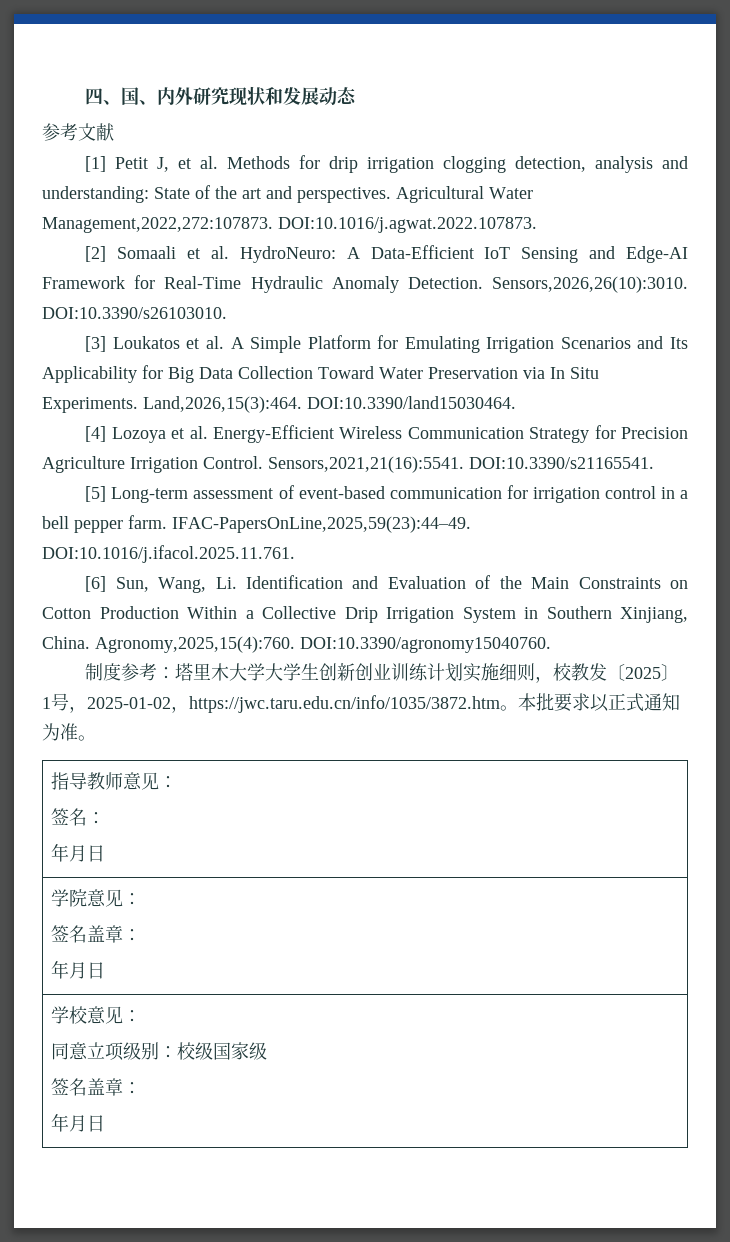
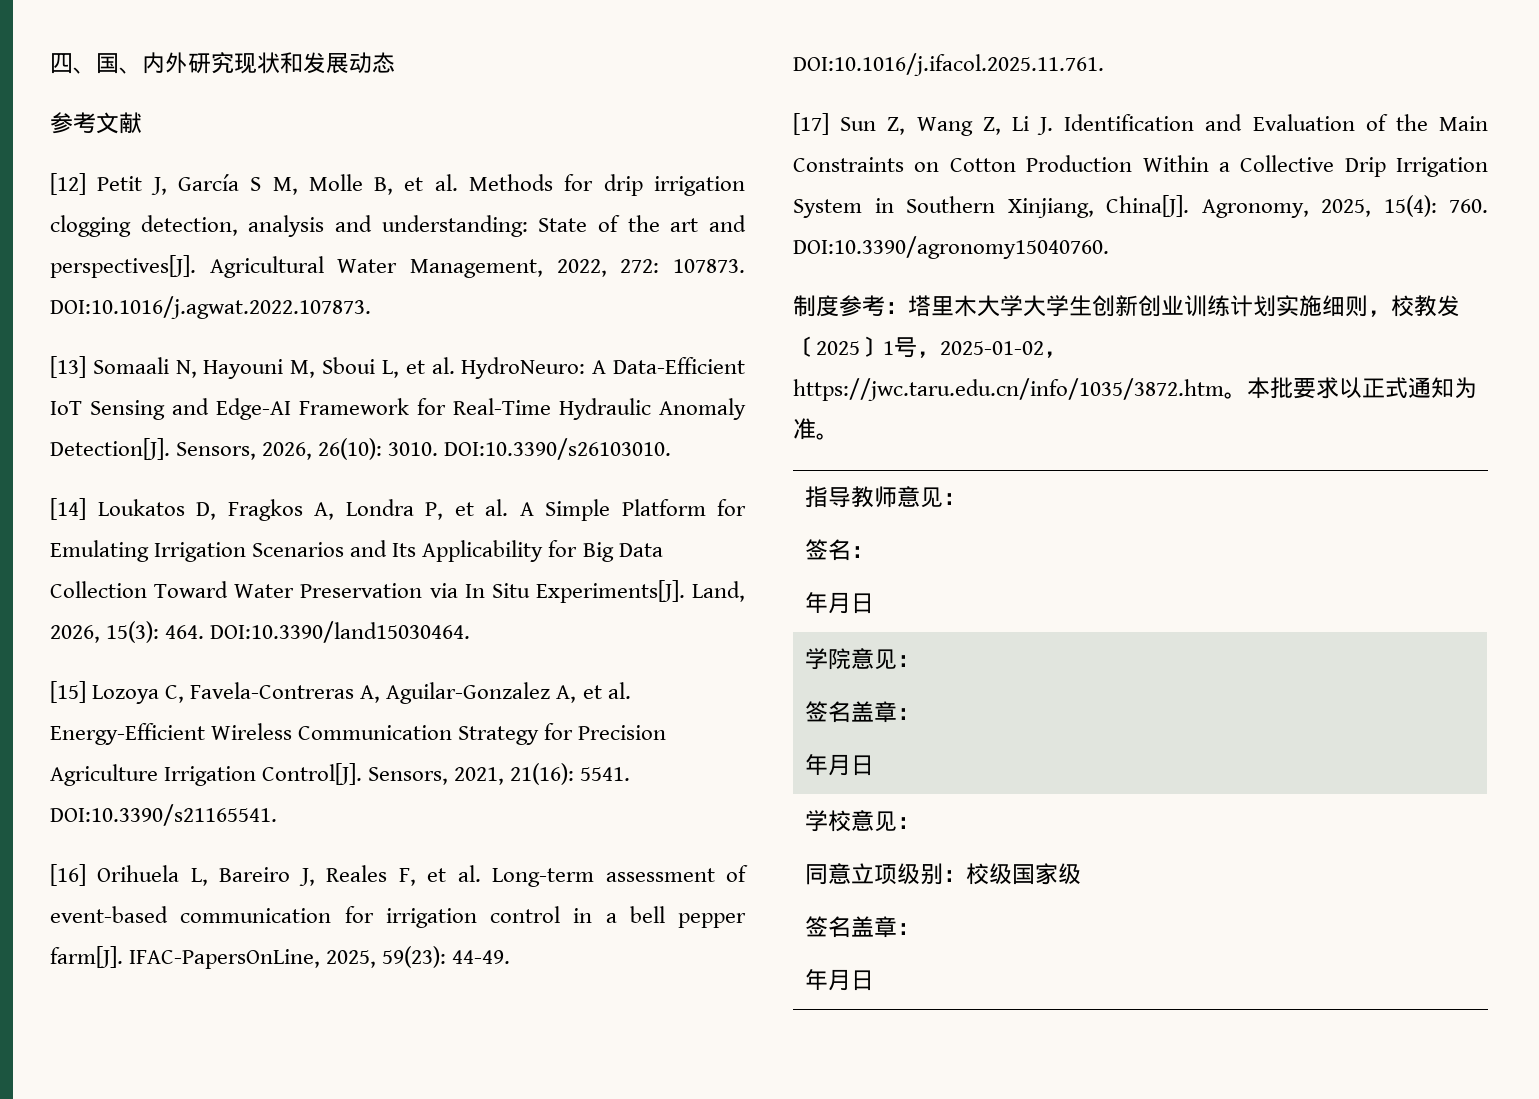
- [1] Petit J, et al. Methods for drip irrigation clogging detection, analysis and understanding: State of the art and perspectives.
+ [12] Petit J, García S M, Molle B, et al. Methods for drip irrigation clogging detection, analysis and understanding: State of the art and perspectives[J].
- Agricultural Water Management,2022,272:107873. DOI:10.1016/j.agwat.2022.107873.
- [2] Somaali et al. HydroNeuro:
+ Agricultural Water Management, 2022, 272: 107873. DOI:10.1016/j.agwat.2022.107873.
+ [13] Somaali N, Hayouni M, Sboui L, et al. HydroNeuro:
- A Data-Efficient IoT Sensing and Edge-AI Framework for Real-Time Hydraulic Anomaly Detection. Sensors,2026,26(10):3010. DOI:10.3390/s26103010.
- [3] Loukatos et al. A Simple Platform for Emulating Irrigation Scenarios and Its Applicability for Big Data Collection Toward Water Preservation via In Situ Experiments. Land,2026,15(3):464. DOI:10.3390/land15030464.
- [4] Lozoya et al. Energy-Efficient Wireless Communication Strategy for Precision Agriculture Irrigation Control. Sensors,2021,21(16):5541. DOI:10.3390/s21165541.
- [5] Long-term assessment of event-based communication for irrigation control in a bell pepper farm. IFAC-PapersOnLine,2025,59(23):44–49. DOI:10.1016/j.ifacol.2025.11.761.
- [6] Sun, Wang, Li. Identification and Evaluation of the Main Constraints on Cotton Production Within a Collective Drip Irrigation System in Southern Xinjiang, China. Agronomy,2025,15(4):760. DOI:10.3390/agronomy15040760.
+ A Data-Efficient IoT Sensing and Edge-AI Framework for Real-Time Hydraulic Anomaly Detection[J]. Sensors, 2026, 26(10): 3010. DOI:10.3390/s26103010.
+ [14] Loukatos D, Fragkos A, Londra P, et al. A Simple Platform for Emulating Irrigation Scenarios and Its Applicability for Big Data Collection Toward Water Preservation via In Situ Experiments[J]. Land, 2026, 15(3): 464. DOI:10.3390/land15030464.
+ [15] Lozoya C, Favela-Contreras A, Aguilar-Gonzalez A, et al. Energy-Efficient Wireless Communication Strategy for Precision Agriculture Irrigation Control[J]. Sensors, 2021, 21(16): 5541. DOI:10.3390/s21165541.
+ [16] Orihuela L, Bareiro J, Reales F, et al. Long-term assessment of event-based communication for irrigation control in a bell pepper farm[J]. IFAC-PapersOnLine, 2025, 59(23): 44-49. DOI:10.1016/j.ifacol.2025.11.761.
+ [17] Sun Z, Wang Z, Li J. Identification and Evaluation of the Main Constraints on Cotton Production Within a Collective Drip Irrigation System in Southern Xinjiang, China[J]. Agronomy, 2025, 15(4): 760. DOI:10.3390/agronomy15040760.

